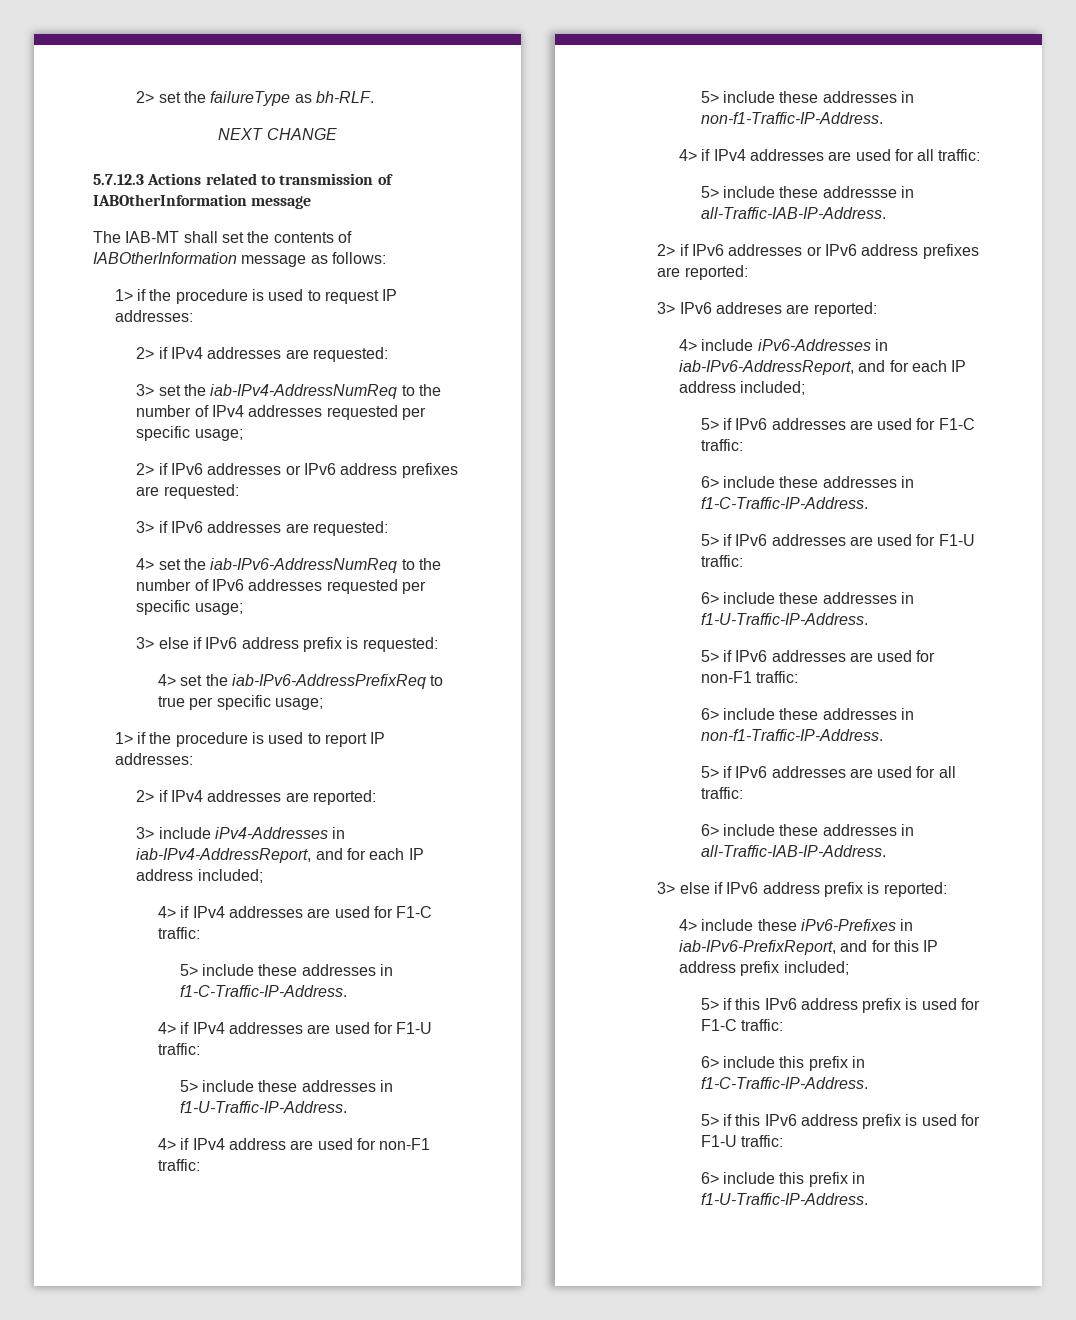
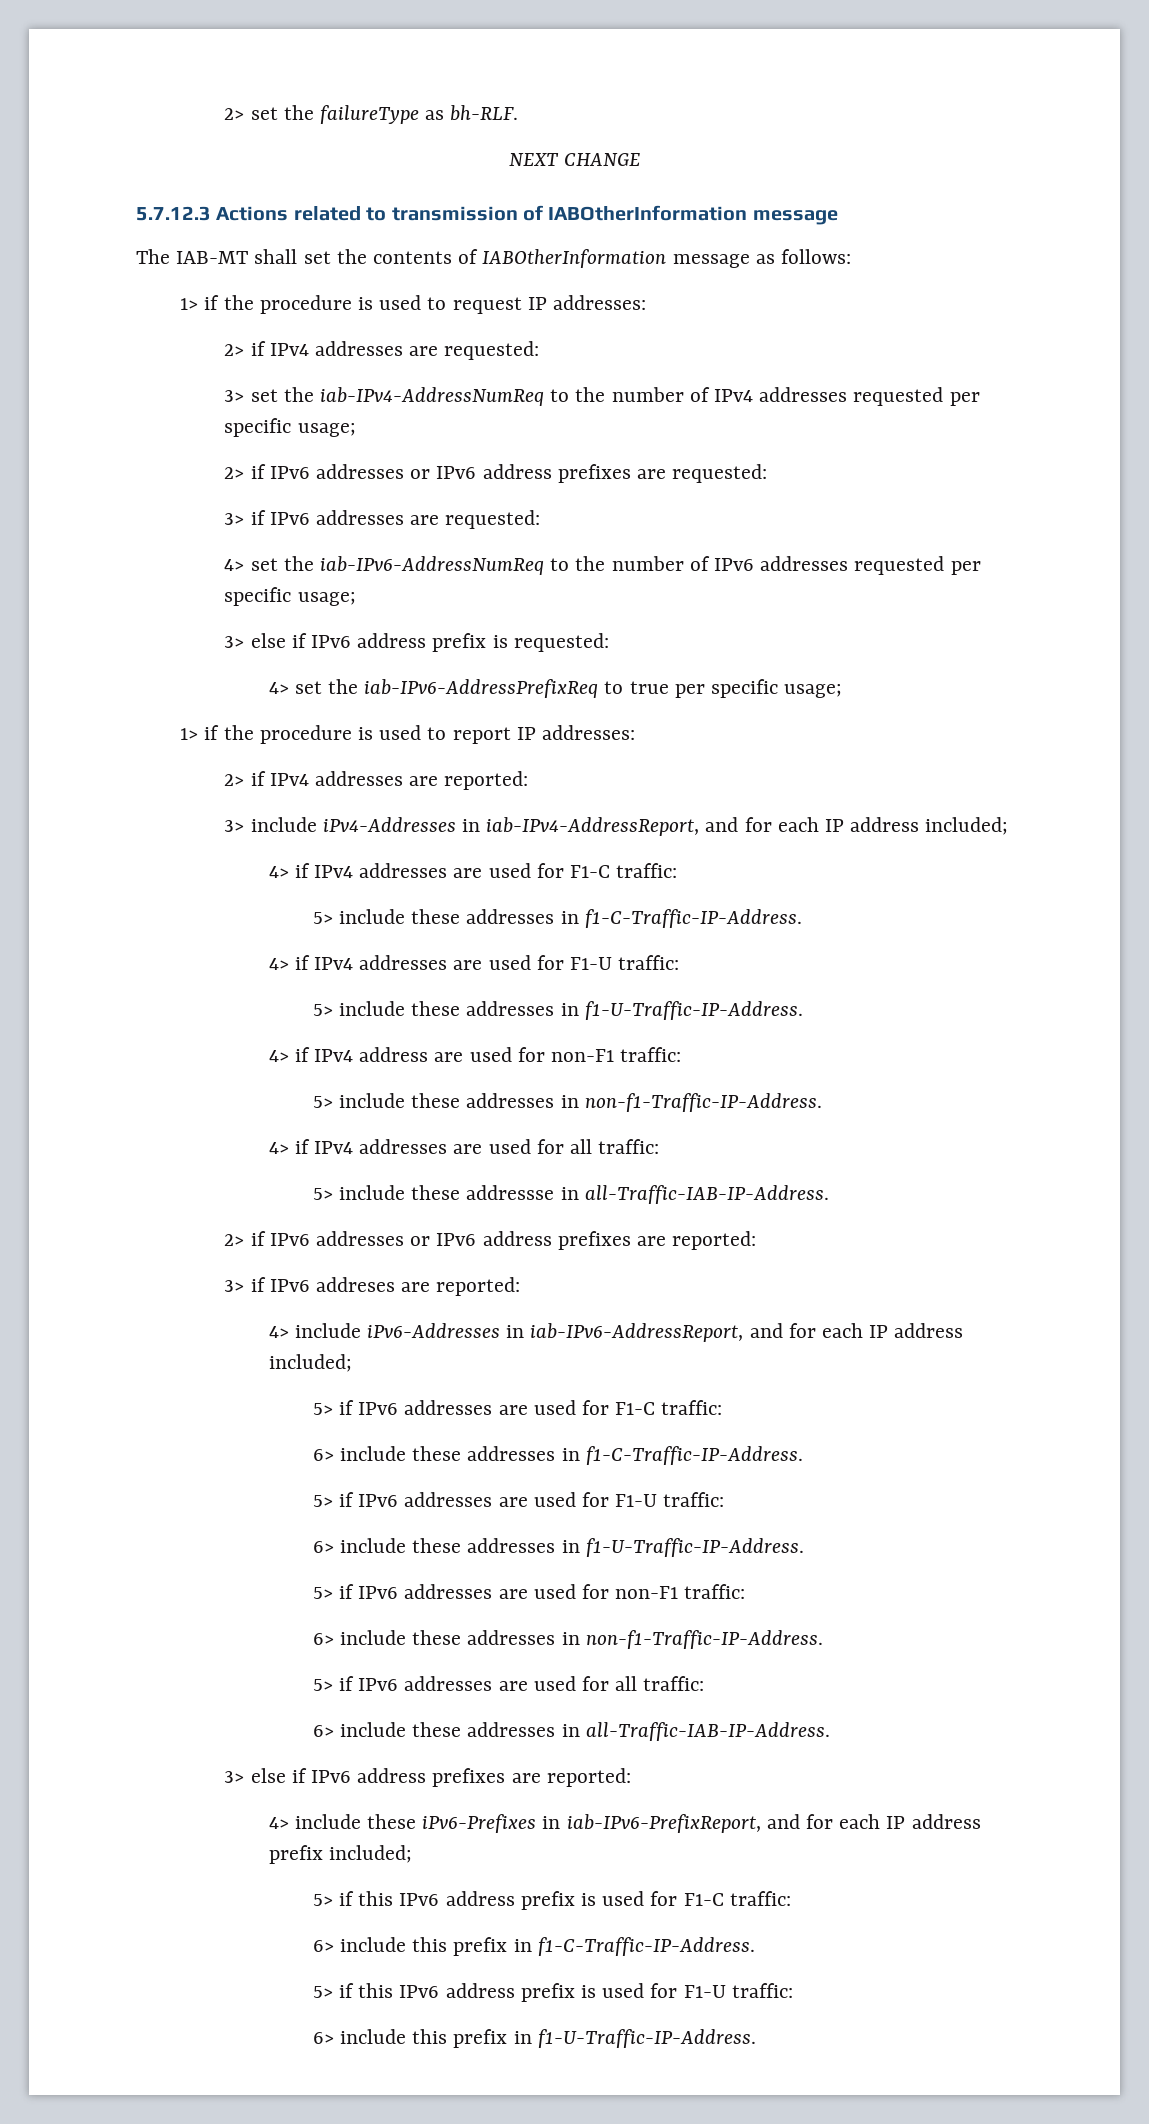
- 3> IPv6 addreses are reported:
+ 3> if IPv6 addreses are reported:
- 3> else if IPv6 address prefix is reported:
+ 3> else if IPv6 address prefixes are reported:
- 4> include these iPv6-Prefixes in iab-IPv6-PrefixReport, and for this IP address prefix included;
+ 4> include these iPv6-Prefixes in iab-IPv6-PrefixReport, and for each IP address prefix included;

